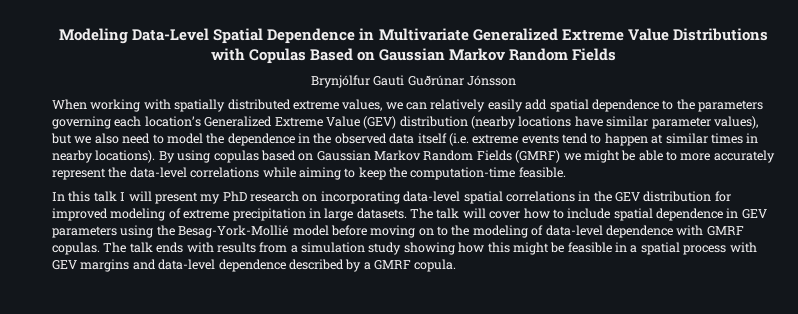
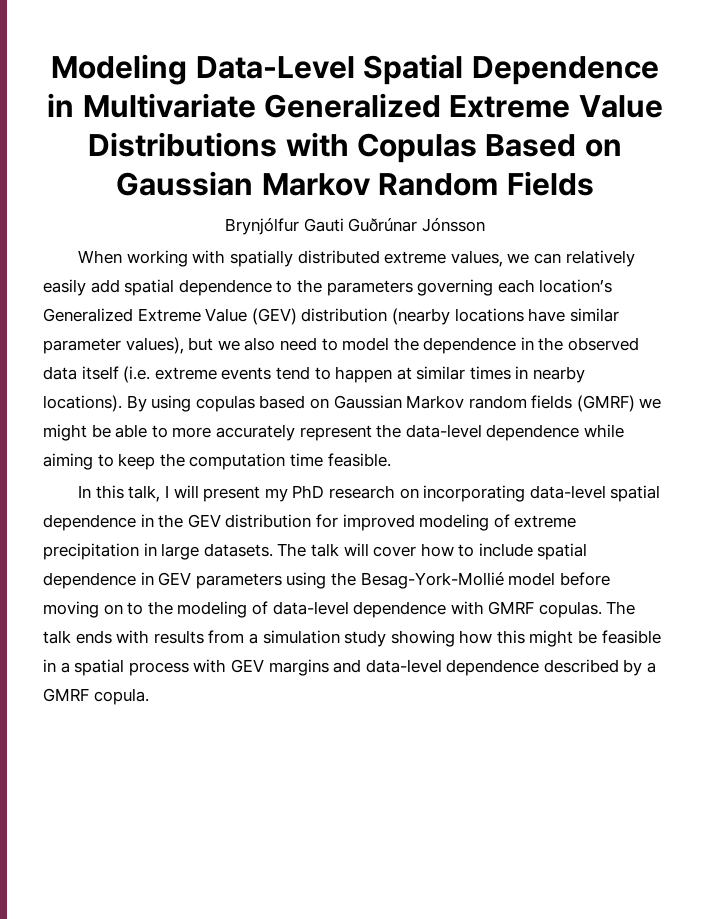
- By using copulas based on Gaussian Markov Random Fields (GMRF) we might be able to more accurately represent the data-level correlations while aiming to keep the computation-time feasible.
+ By using copulas based on Gaussian Markov random fields (GMRF) we might be able to more accurately represent the data-level dependence while aiming to keep the computation time feasible.
- In this talk I will present my PhD research on incorporating data-level spatial correlations in the GEV distribution for improved modeling of extreme precipitation in large datasets.
+ In this talk, I will present my PhD research on incorporating data-level spatial dependence in the GEV distribution for improved modeling of extreme precipitation in large datasets.

